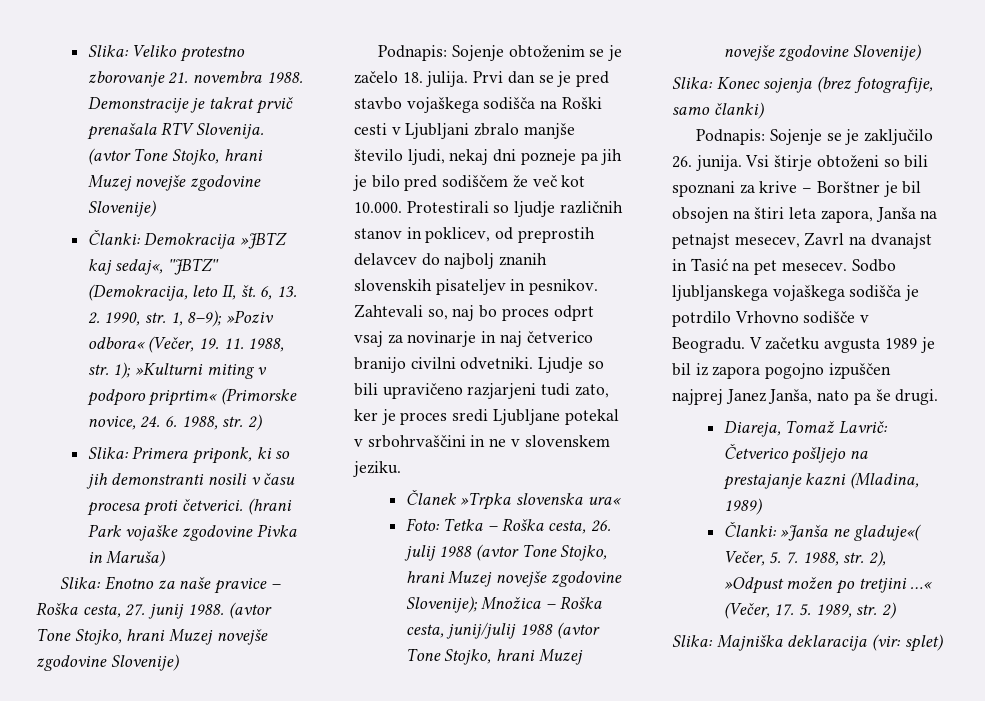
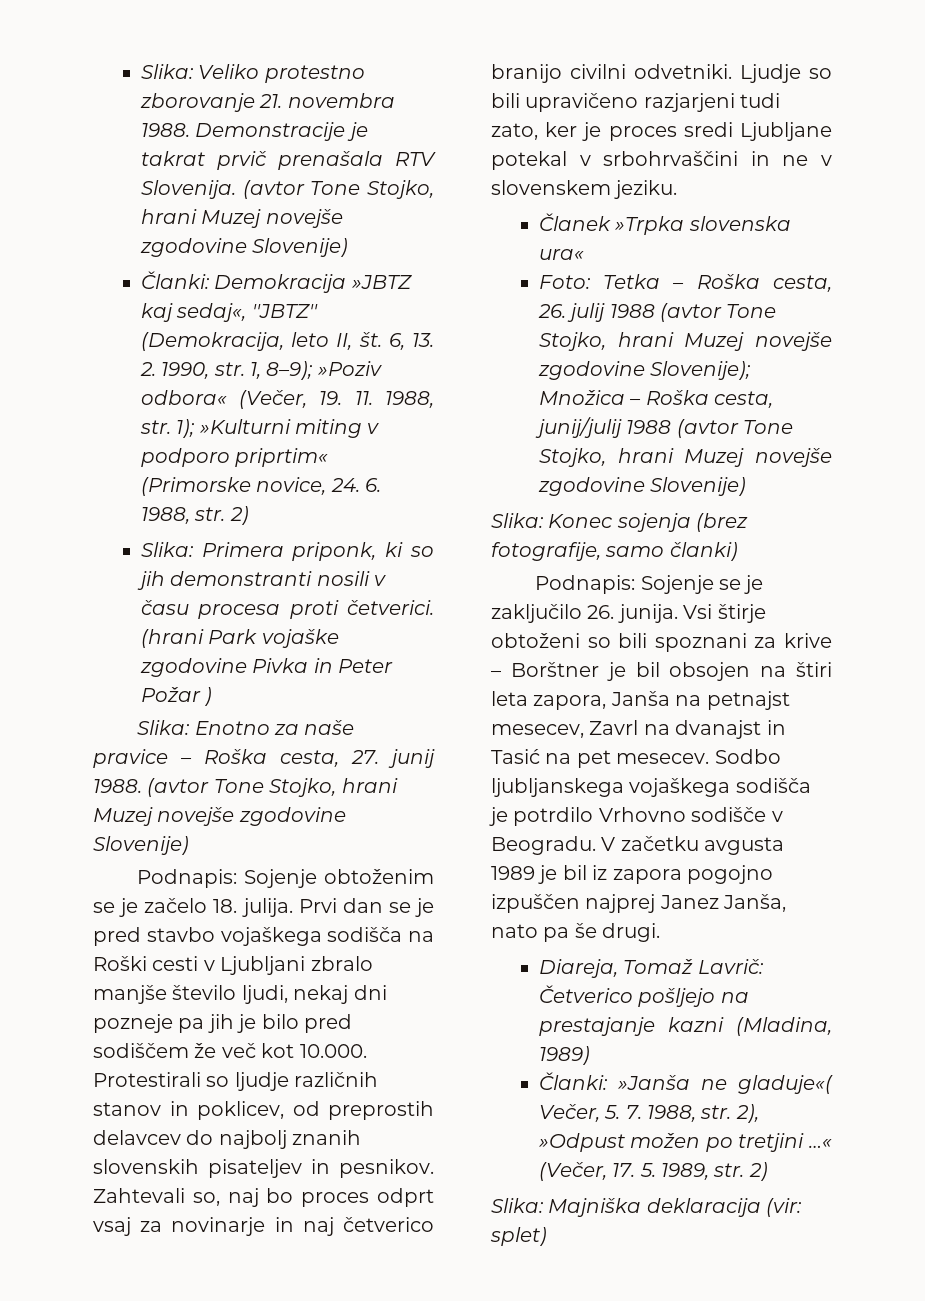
- (hrani Park vojaške zgodovine Pivka in Maruša)
+ (hrani Park vojaške zgodovine Pivka in Peter Požar )

